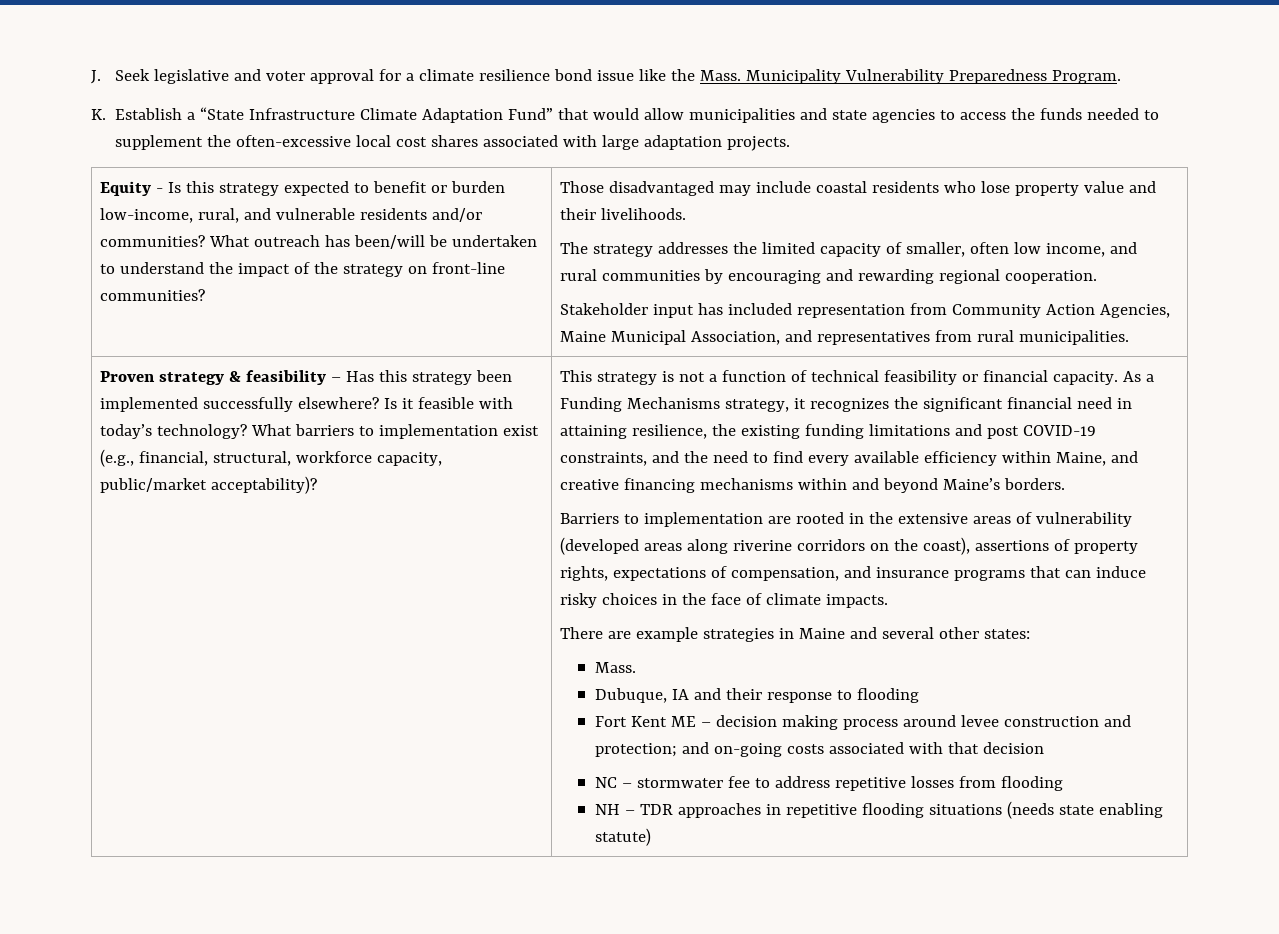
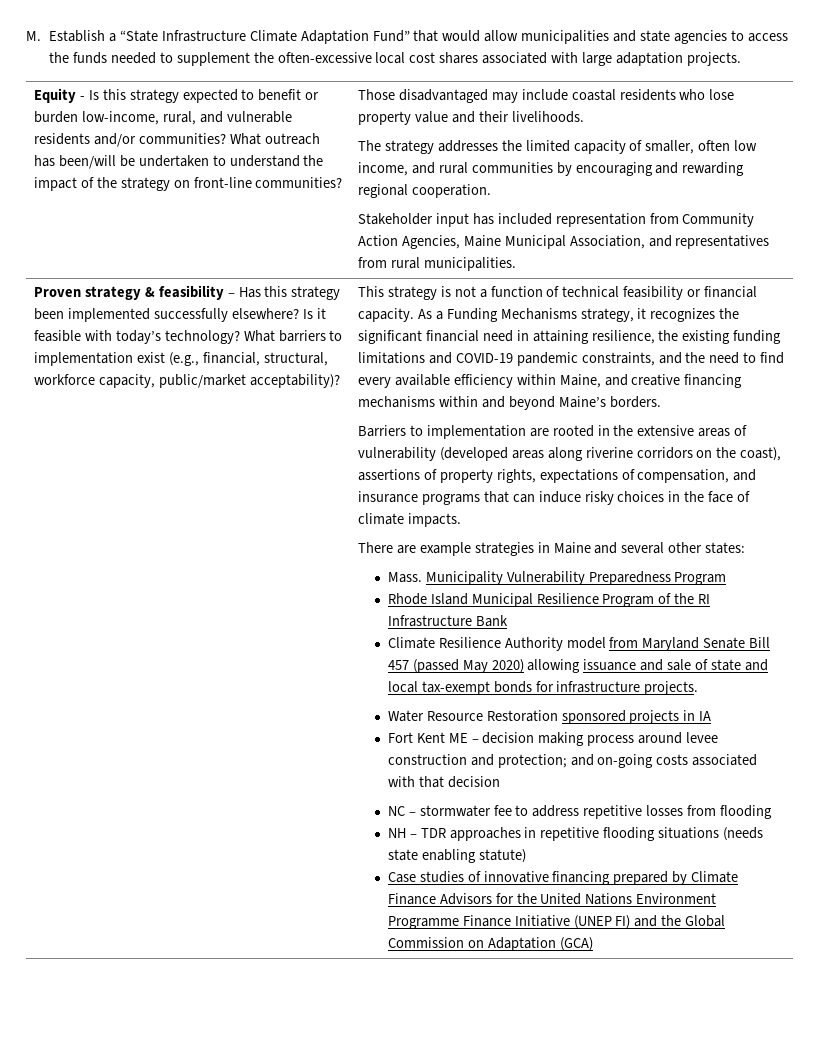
- J. Seek legislative and voter approval for a climate resilience bond issue like the Mass. Municipality Vulnerability Preparedness Program.
- K. Establish a “State Infrastructure Climate Adaptation Fund” that would allow municipalities and state agencies to access the funds needed to supplement the often-excessive local cost shares associated with large adaptation projects.
+ M. Establish a “State Infrastructure Climate Adaptation Fund” that would allow municipalities and state agencies to access the funds needed to supplement the often-excessive local cost shares associated with large adaptation projects.
- As a Funding Mechanisms strategy, it recognizes the significant financial need in attaining resilience, the existing funding limitations and post COVID-19 constraints, and the need to find every available efficiency within Maine, and creative financing mechanisms within and beyond Maine’s borders.
+ As a Funding Mechanisms strategy, it recognizes the significant financial need in attaining resilience, the existing funding limitations and COVID-19 pandemic constraints, and the need to find every available efficiency within Maine, and creative financing mechanisms within and beyond Maine’s borders.
  There are example strategies in Maine and several other states:
- Mass.
- Dubuque, IA and their response to flooding
+ Mass. Municipality Vulnerability Preparedness Program
+ Rhode Island Municipal Resilience Program of the RI Infrastructure Bank
+ Climate Resilience Authority model from Maryland Senate Bill 457 (passed May 2020) allowing issuance and sale of state and local tax-exempt bonds for infrastructure projects.
+ Water Resource Restoration sponsored projects in IA
+ Case studies of innovative financing prepared by Climate Finance Advisors for the United Nations Environment Programme Finance Initiative (UNEP FI) and the Global Commission on Adaptation (GCA)

